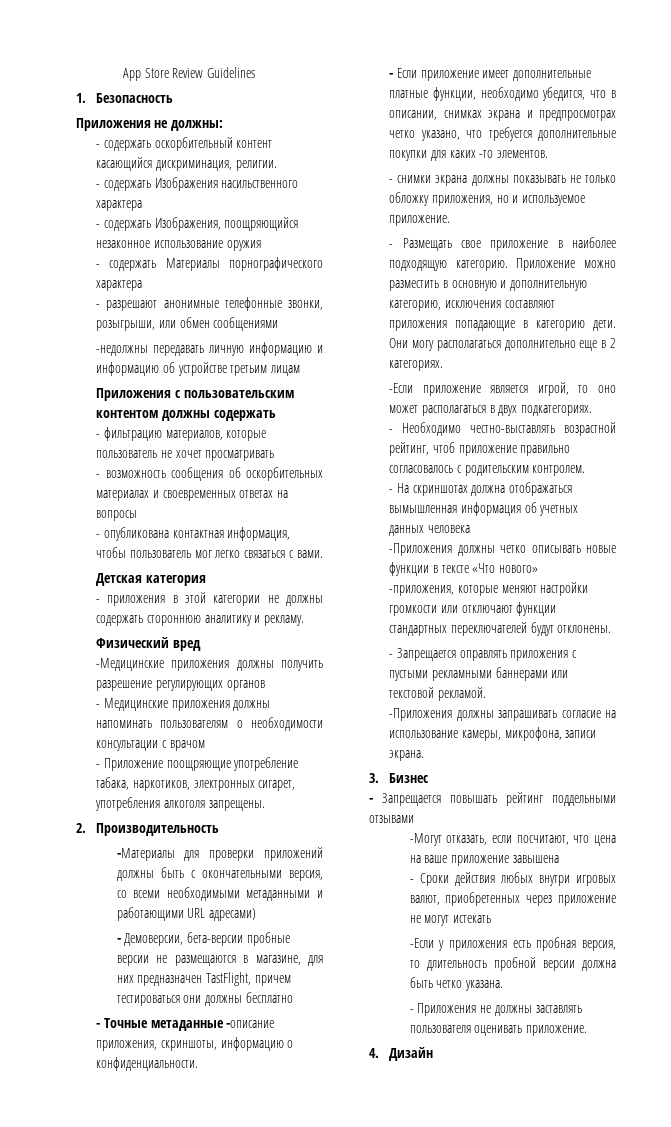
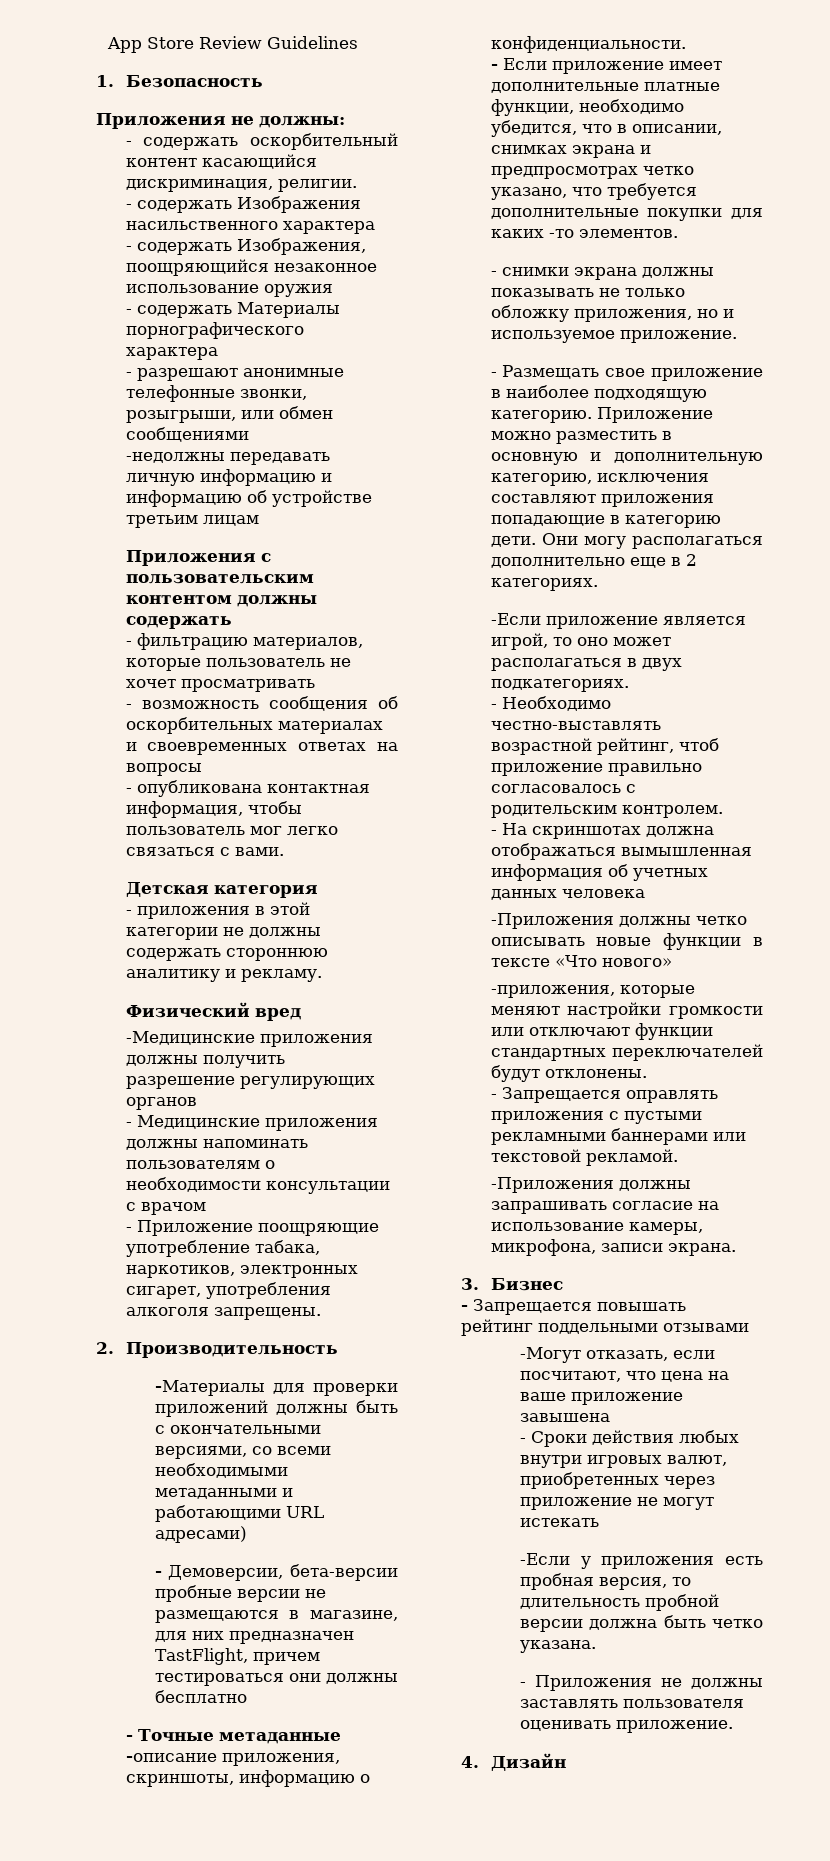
- -Материалы для проверки приложений должны быть с окончательными версия, со всеми необходимыми метаданными и работающими URL адресами)
+ -Материалы для проверки приложений должны быть с окончательными версиями, со всеми необходимыми метаданными и работающими URL адресами)

